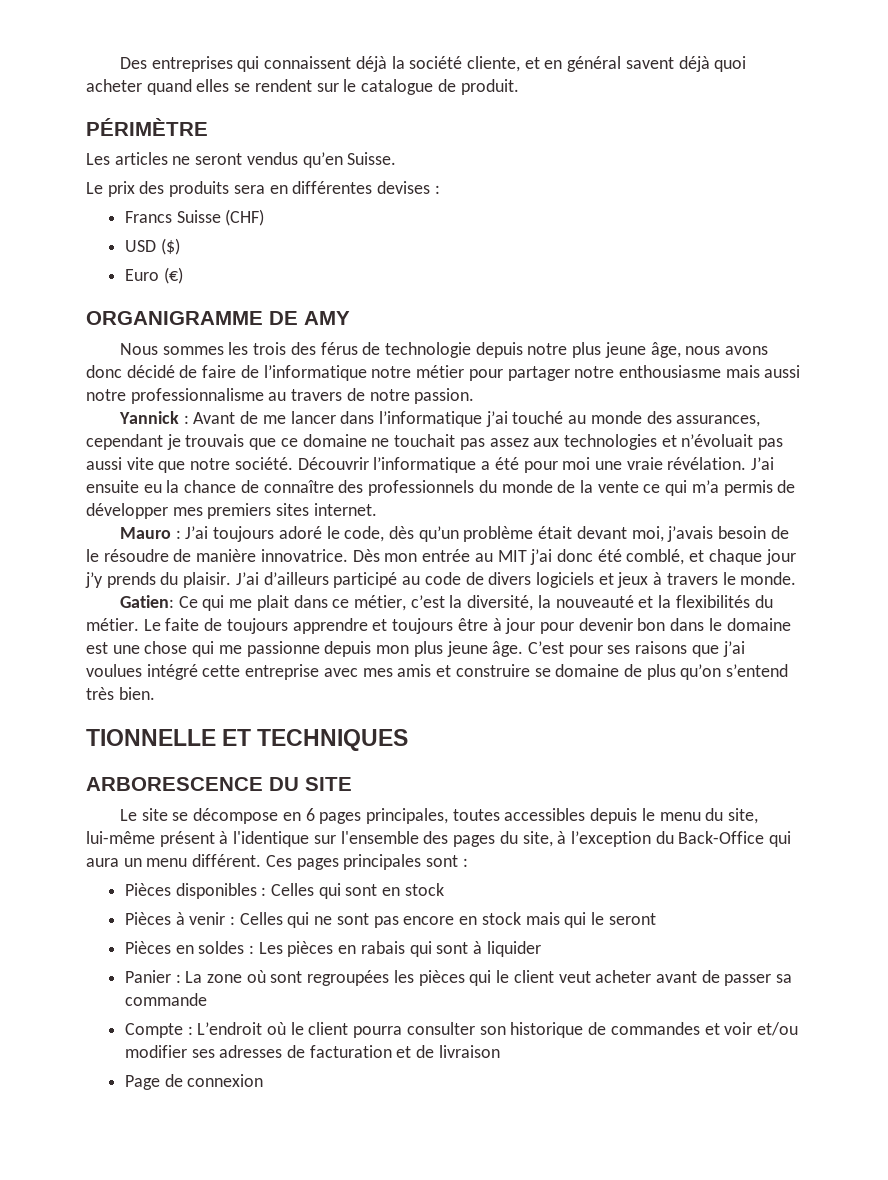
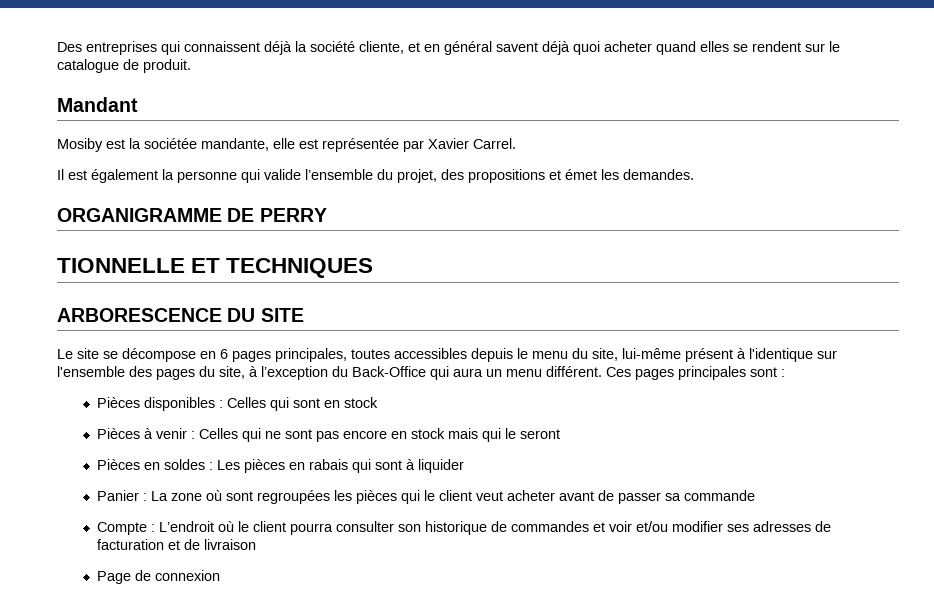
- PÉRIMÈTRE
- Les articles ne seront vendus qu’en Suisse.
- Le prix des produits sera en différentes devises :
- Francs Suisse (CHF)
- USD ($)
- Euro (€)
- ORGANIGRAMME DE AMY
- Nous sommes les trois des férus de technologie depuis notre plus jeune âge, nous avons donc décidé de faire de l’informatique notre métier pour partager notre enthousiasme mais aussi notre professionnalisme au travers de notre passion.
- Yannick : Avant de me lancer dans l’informatique j’ai touché au monde des assurances, cependant je trouvais que ce domaine ne touchait pas assez aux technologies et n’évoluait pas aussi vite que notre société. Découvrir l’informatique a été pour moi une vraie révélation. J’ai ensuite eu la chance de connaître des professionnels du monde de la vente ce qui m’a permis de développer mes premiers sites internet.
- Mauro : J’ai toujours adoré le code, dès qu’un problème était devant moi, j’avais besoin de le résoudre de manière innovatrice. Dès mon entrée au MIT j’ai donc été comblé, et chaque jour j’y prends du plaisir. J’ai d’ailleurs participé au code de divers logiciels et jeux à travers le monde.
- Gatien: Ce qui me plait dans ce métier, c’est la diversité, la nouveauté et la flexibilités du métier. Le faite de toujours apprendre et toujours être à jour pour devenir bon dans le domaine est une chose qui me passionne depuis mon plus jeune âge. C’est pour ses raisons que j’ai voulues intégré cette entreprise avec mes amis et construire se domaine de plus qu’on s’entend très bien.
+ Mandant
+ Mosiby est la sociétée mandante, elle est représentée par Xavier Carrel.
+ Il est également la personne qui valide l’ensemble du projet, des propositions et émet les demandes.
+ ORGANIGRAMME DE PERRY

